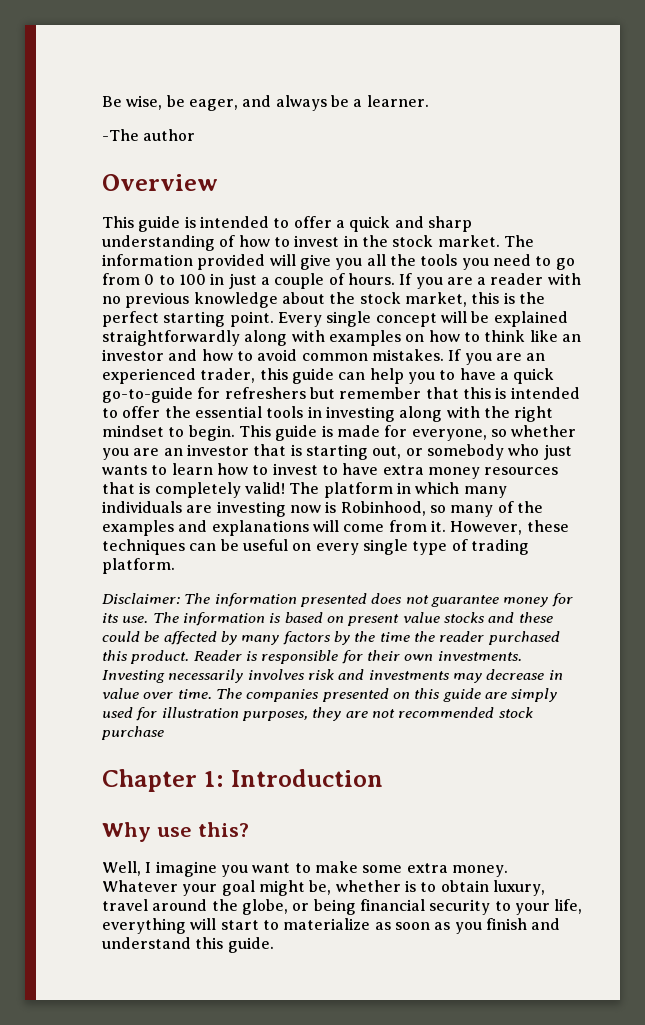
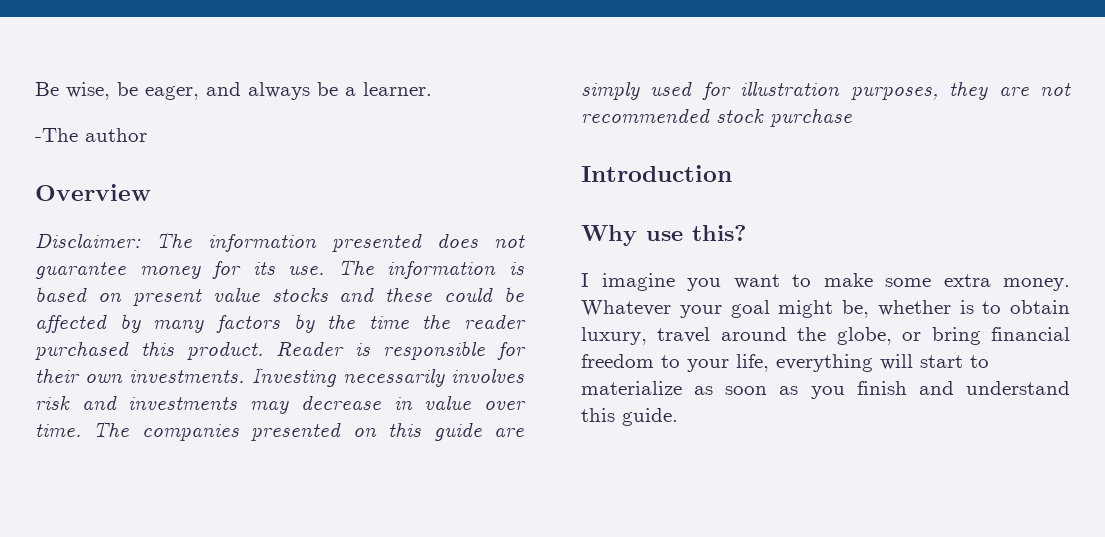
- This guide is intended to offer a quick and sharp understanding of how to invest in the stock market. The information provided will give you all the tools you need to go from 0 to 100 in just a couple of hours. If you are a reader with no previous knowledge about the stock market, this is the perfect starting point. Every single concept will be explained straightforwardly along with examples on how to think like an investor and how to avoid common mistakes. If you are an experienced trader, this guide can help you to have a quick go-to-guide for refreshers but remember that this is intended to offer the essential tools in investing along with the right mindset to begin. This guide is made for everyone, so whether you are an investor that is starting out, or somebody who just wants to learn how to invest to have extra money resources that is completely valid! The platform in which many individuals are investing now is Robinhood, so many of the examples and explanations will come from it. However, these techniques can be useful on every single type of trading platform.
- Chapter 1: Introduction
+ Introduction
- Well, I imagine you want to make some extra money.
+ I imagine you want to make some extra money.
- Whatever your goal might be, whether is to obtain luxury, travel around the globe, or being financial security to your life, everything will start to materialize as soon as you finish and understand this guide.
+ Whatever your goal might be, whether is to obtain luxury, travel around the globe, or bring financial freedom to your life, everything will start to materialize as soon as you finish and understand this guide.

